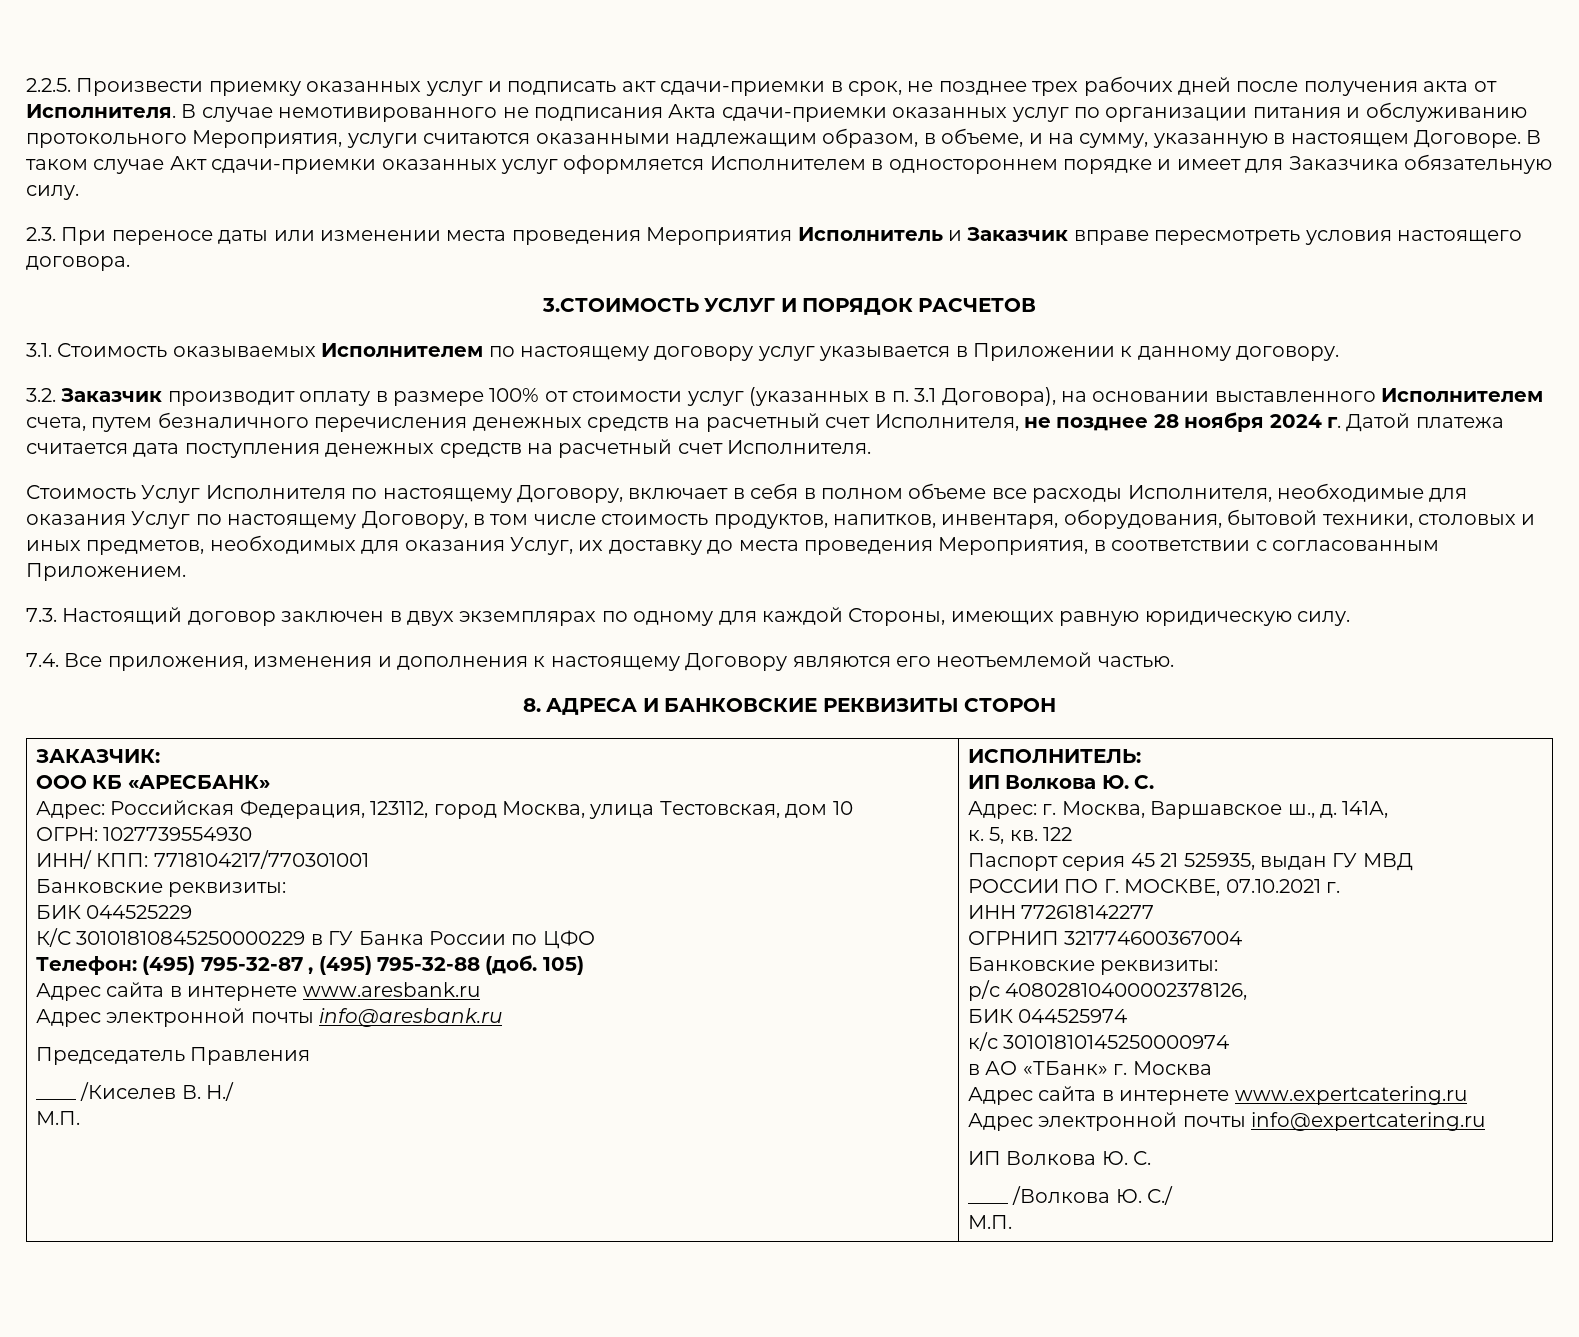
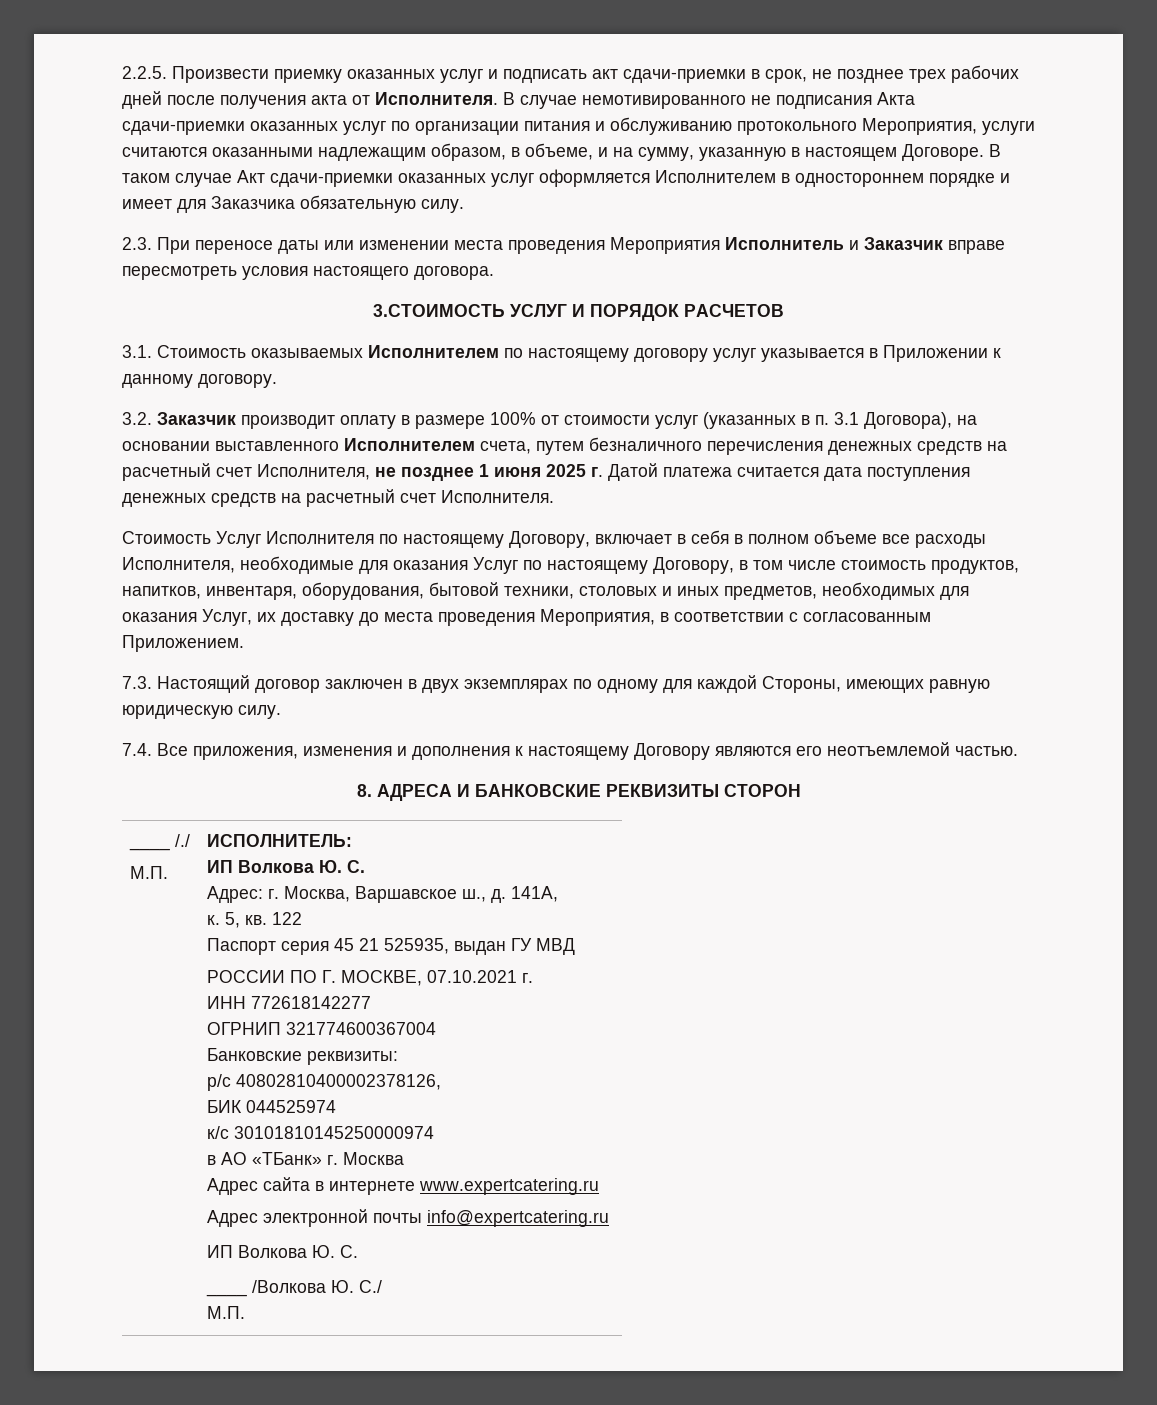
- 3.2. Заказчик производит оплату в размере 100% от стоимости услуг (указанных в п. 3.1 Договора), на основании выставленного Исполнителем счета, путем безналичного перечисления денежных средств на расчетный счет Исполнителя, не позднее 28 ноября 2024 г. Датой платежа считается дата поступления денежных средств на расчетный счет Исполнителя.
+ 3.2. Заказчик производит оплату в размере 100% от стоимости услуг (указанных в п. 3.1 Договора), на основании выставленного Исполнителем счета, путем безналичного перечисления денежных средств на расчетный счет Исполнителя, не позднее 1 июня 2025 г. Датой платежа считается дата поступления денежных средств на расчетный счет Исполнителя.
- ЗАКАЗЧИК:
- ООО КБ «АРЕСБАНК»
- Адрес: Российская Федерация, 123112, город Москва, улица Тестовская, дом 10
- ОГРН: 1027739554930
- ИНН/ КПП: 7718104217/770301001
- Банковские реквизиты:
- БИК 044525229
- К/С 30101810845250000229 в ГУ Банка России по ЦФО
- Телефон: (495) 795-32-87 , (495) 795-32-88 (доб. 105)
- Адрес сайта в интернете www.aresbank.ru
- Адрес электронной почты info@aresbank.ru
- Председатель Правления
- ____ /Киселев В. Н./
+ ____ /./

